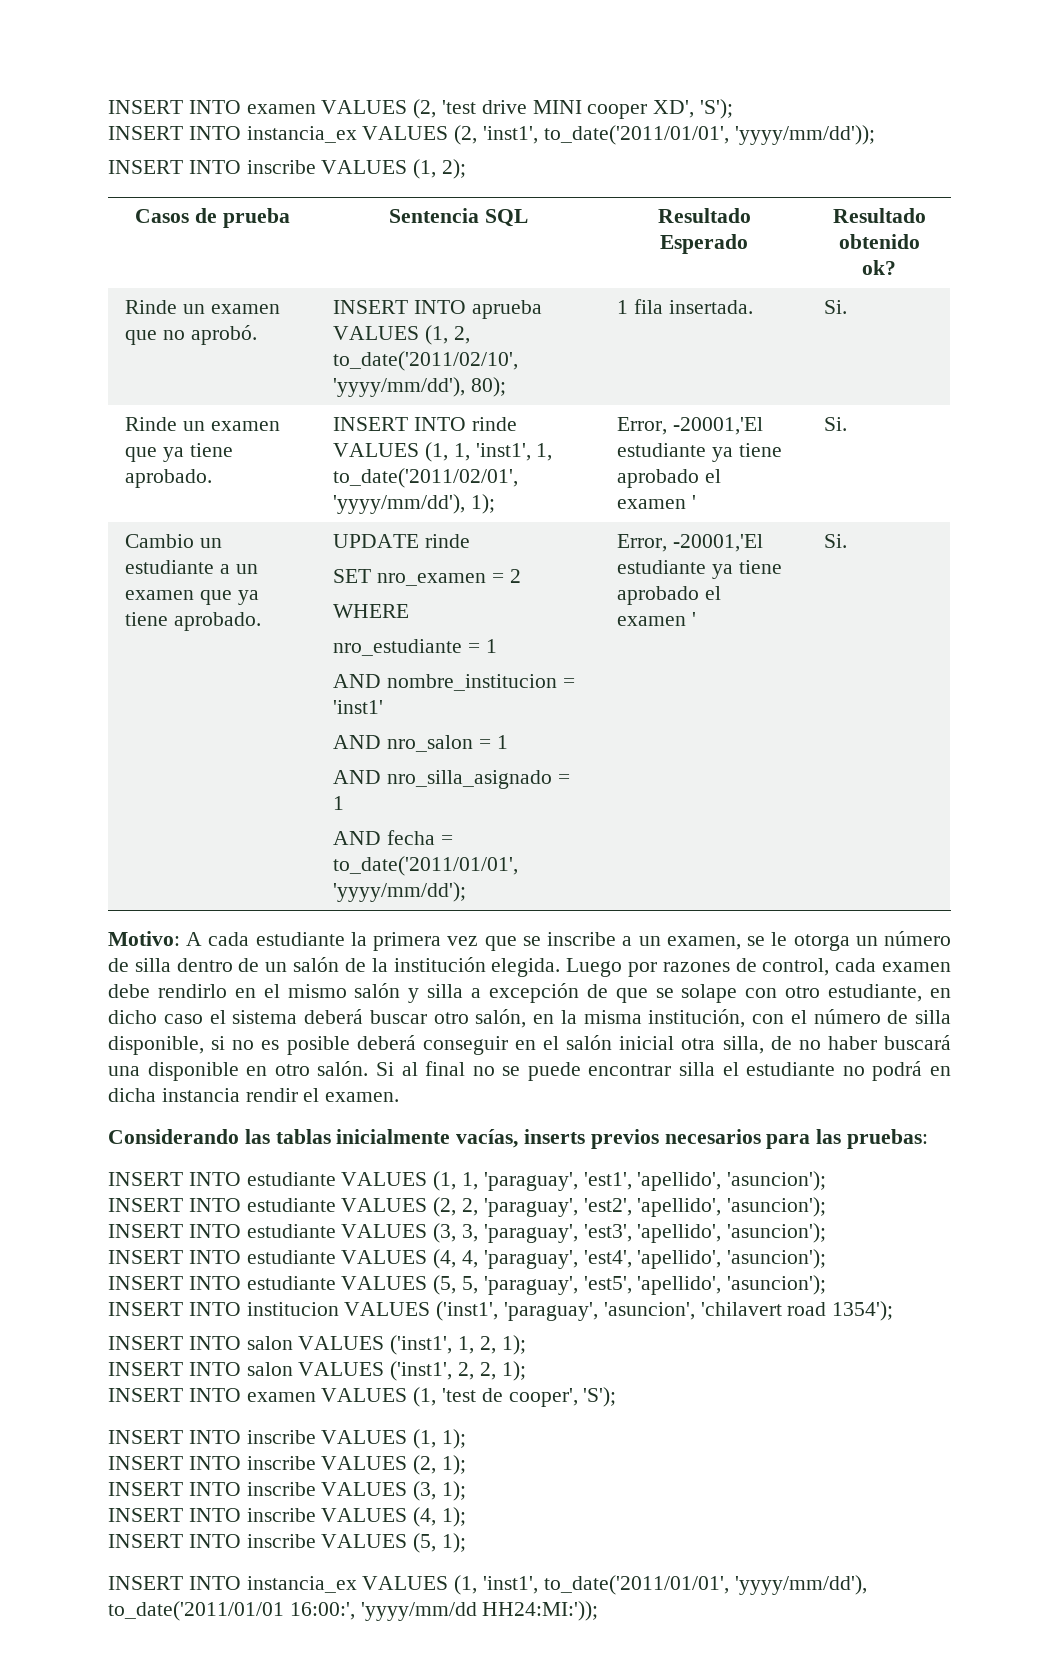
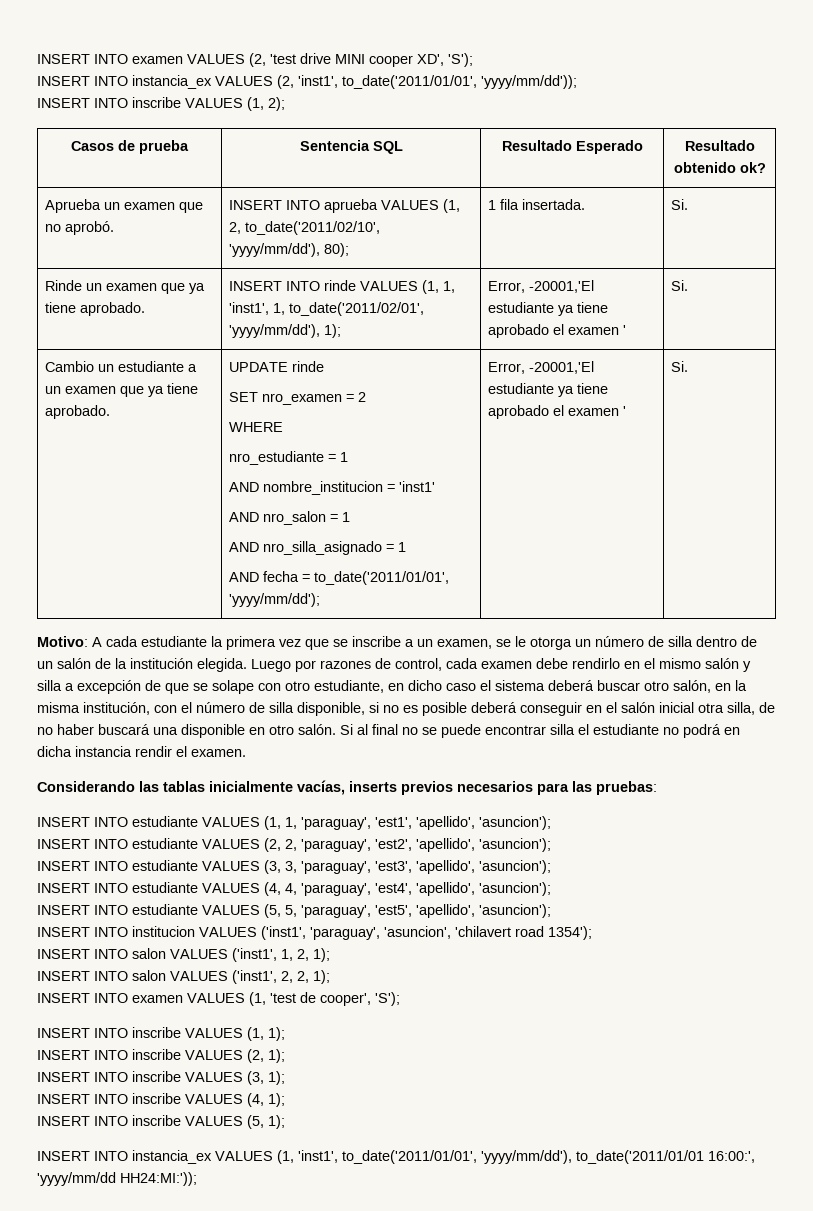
- Rinde un examen que no aprobó. | INSERT INTO aprueba VALUES (1, 2, to_date('2011/02/10', 'yyyy/mm/dd'), 80); | 1 fila insertada. | Si.
+ Aprueba un examen que no aprobó. | INSERT INTO aprueba VALUES (1, 2, to_date('2011/02/10', 'yyyy/mm/dd'), 80); | 1 fila insertada. | Si.

